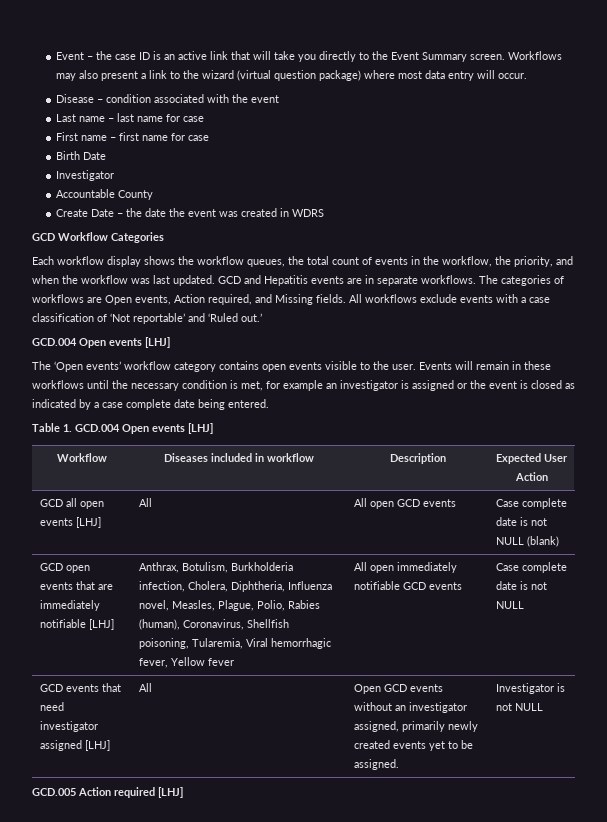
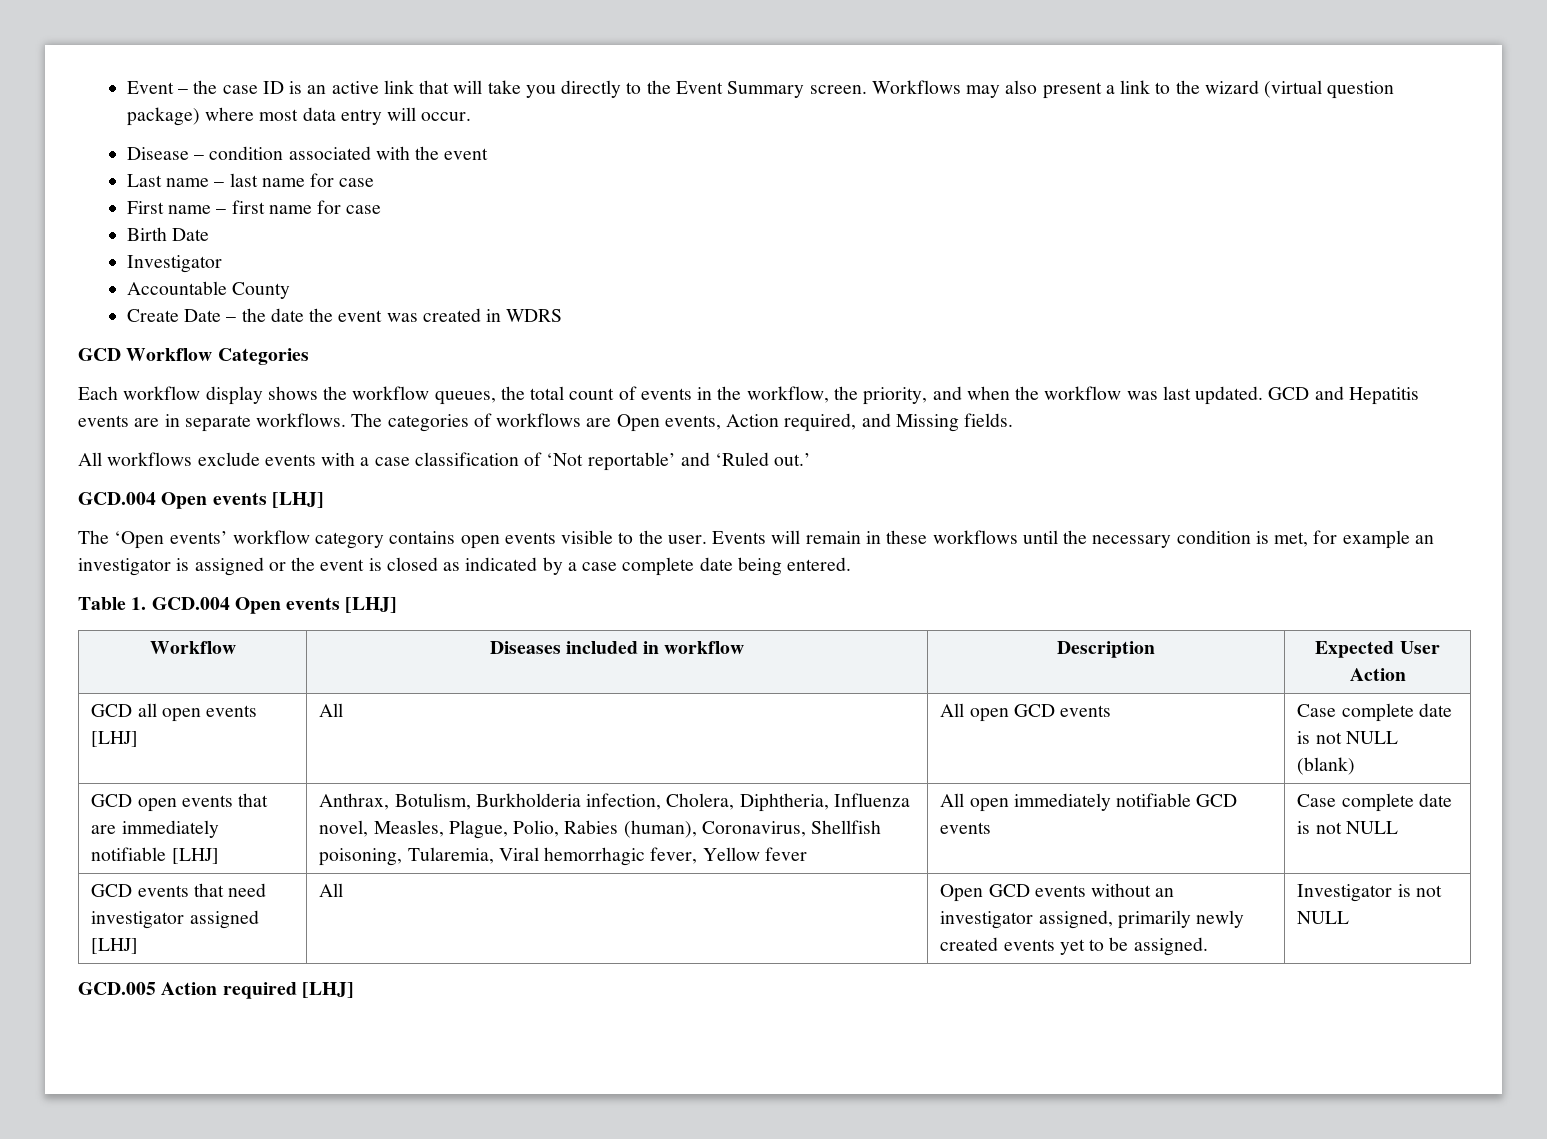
- The categories of workflows are Open events, Action required, and Missing fields. All workflows exclude events with a case classification of ‘Not reportable’ and ‘Ruled out.’
+ The categories of workflows are Open events, Action required, and Missing fields.
+ All workflows exclude events with a case classification of ‘Not reportable’ and ‘Ruled out.’

